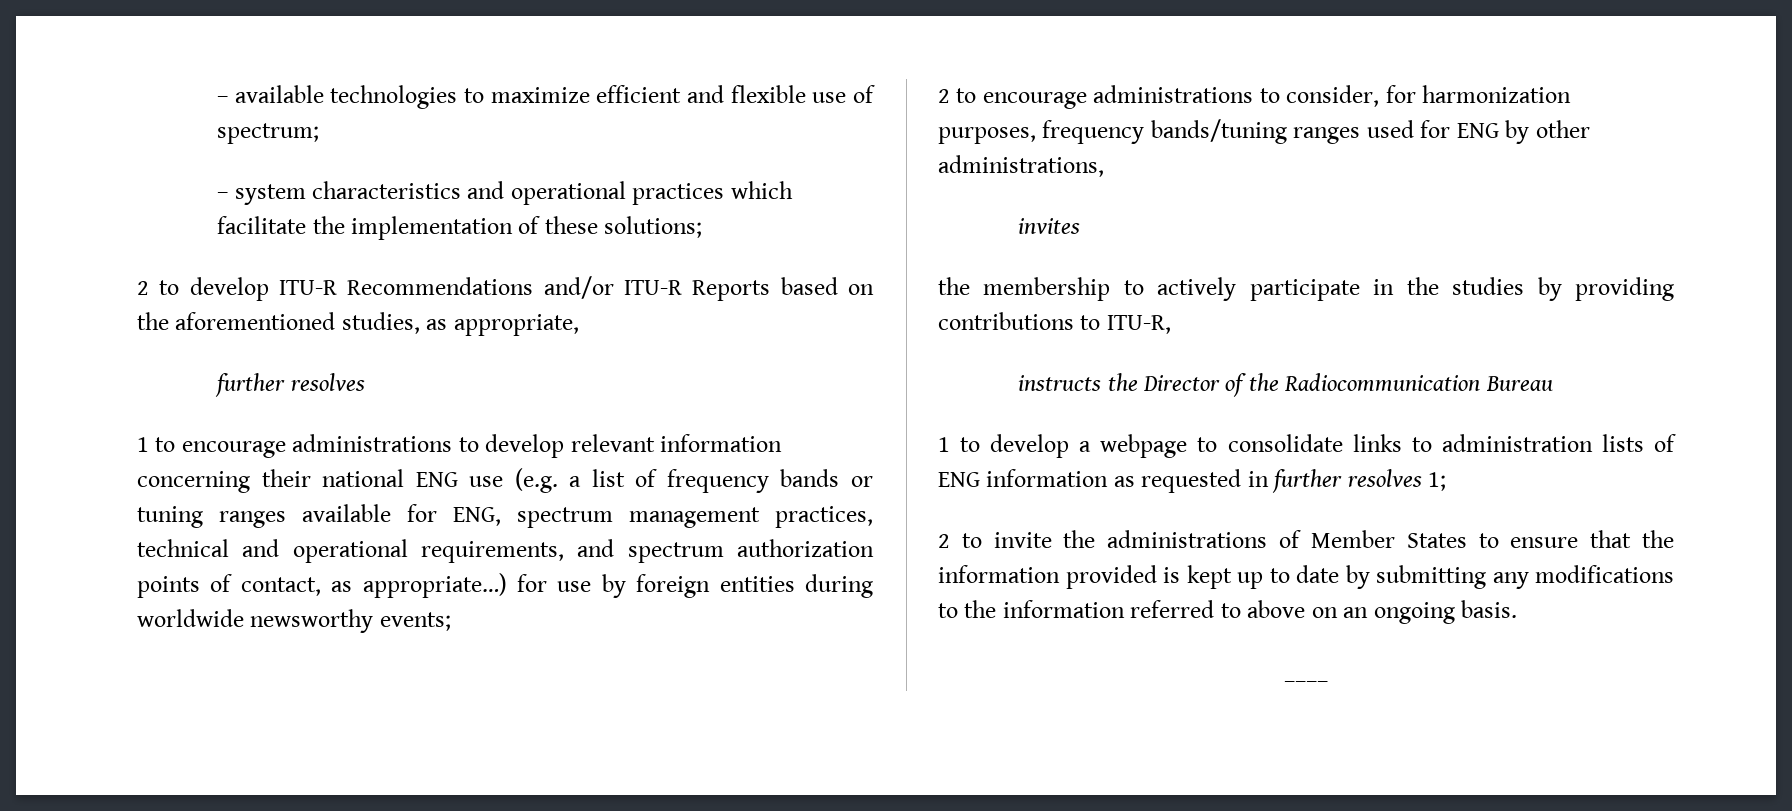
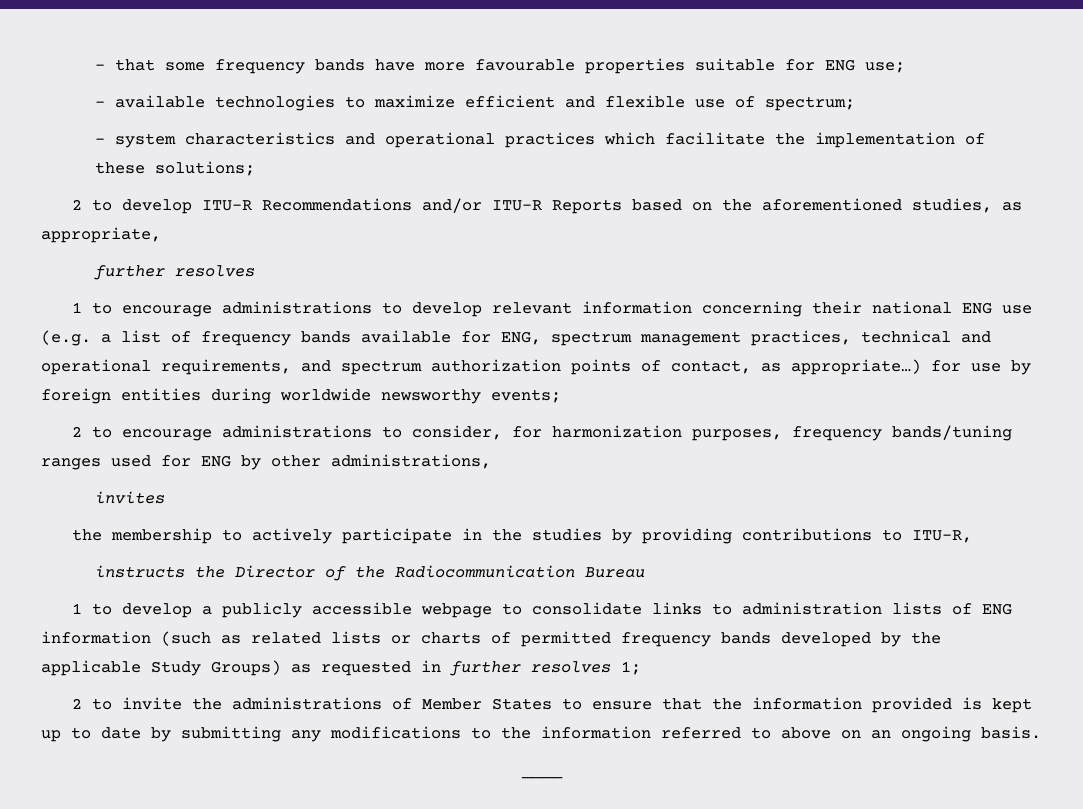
+ – that some frequency bands have more favourable properties suitable for ENG use;
- 1 to encourage administrations to develop relevant information concerning their national ENG use (e.g. a list of frequency bands or tuning ranges available for ENG, spectrum management practices, technical and operational requirements, and spectrum authorization points of contact, as appropriate…) for use by foreign entities during worldwide newsworthy events;
+ 1 to encourage administrations to develop relevant information concerning their national ENG use (e.g. a list of frequency bands available for ENG, spectrum management practices, technical and operational requirements, and spectrum authorization points of contact, as appropriate…) for use by foreign entities during worldwide newsworthy events;
- 1 to develop a webpage to consolidate links to administration lists of ENG information as requested in further resolves 1;
+ 1 to develop a publicly accessible webpage to consolidate links to administration lists of ENG information (such as related lists or charts of permitted frequency bands developed by the applicable Study Groups) as requested in further resolves 1;

